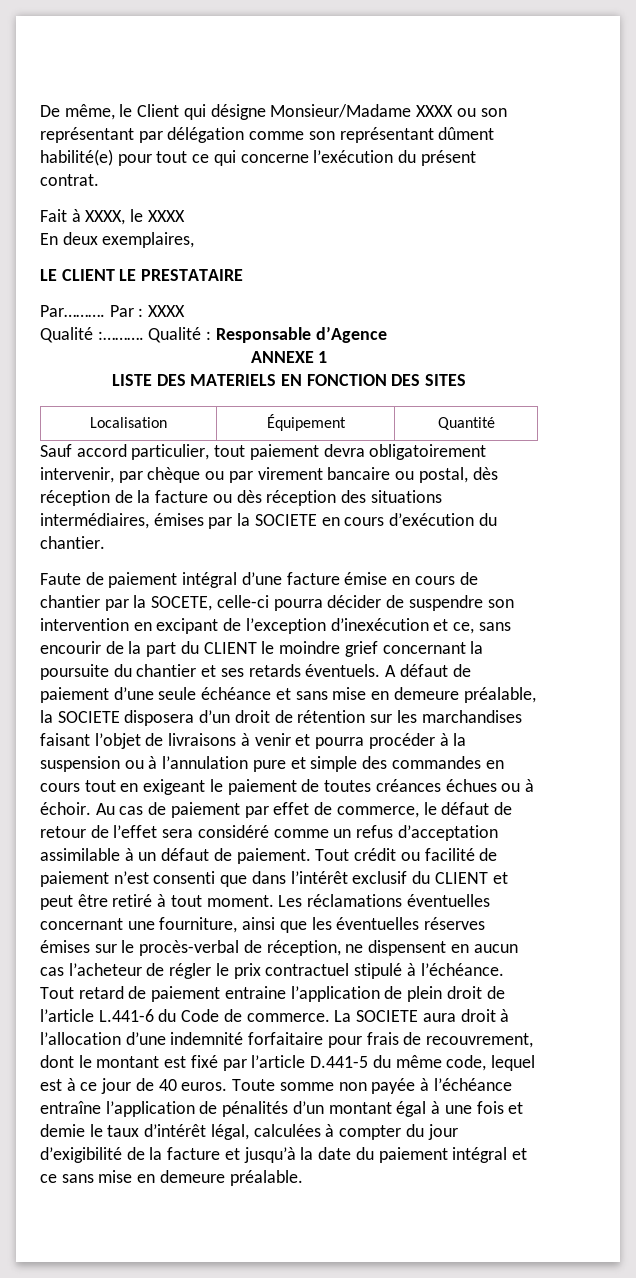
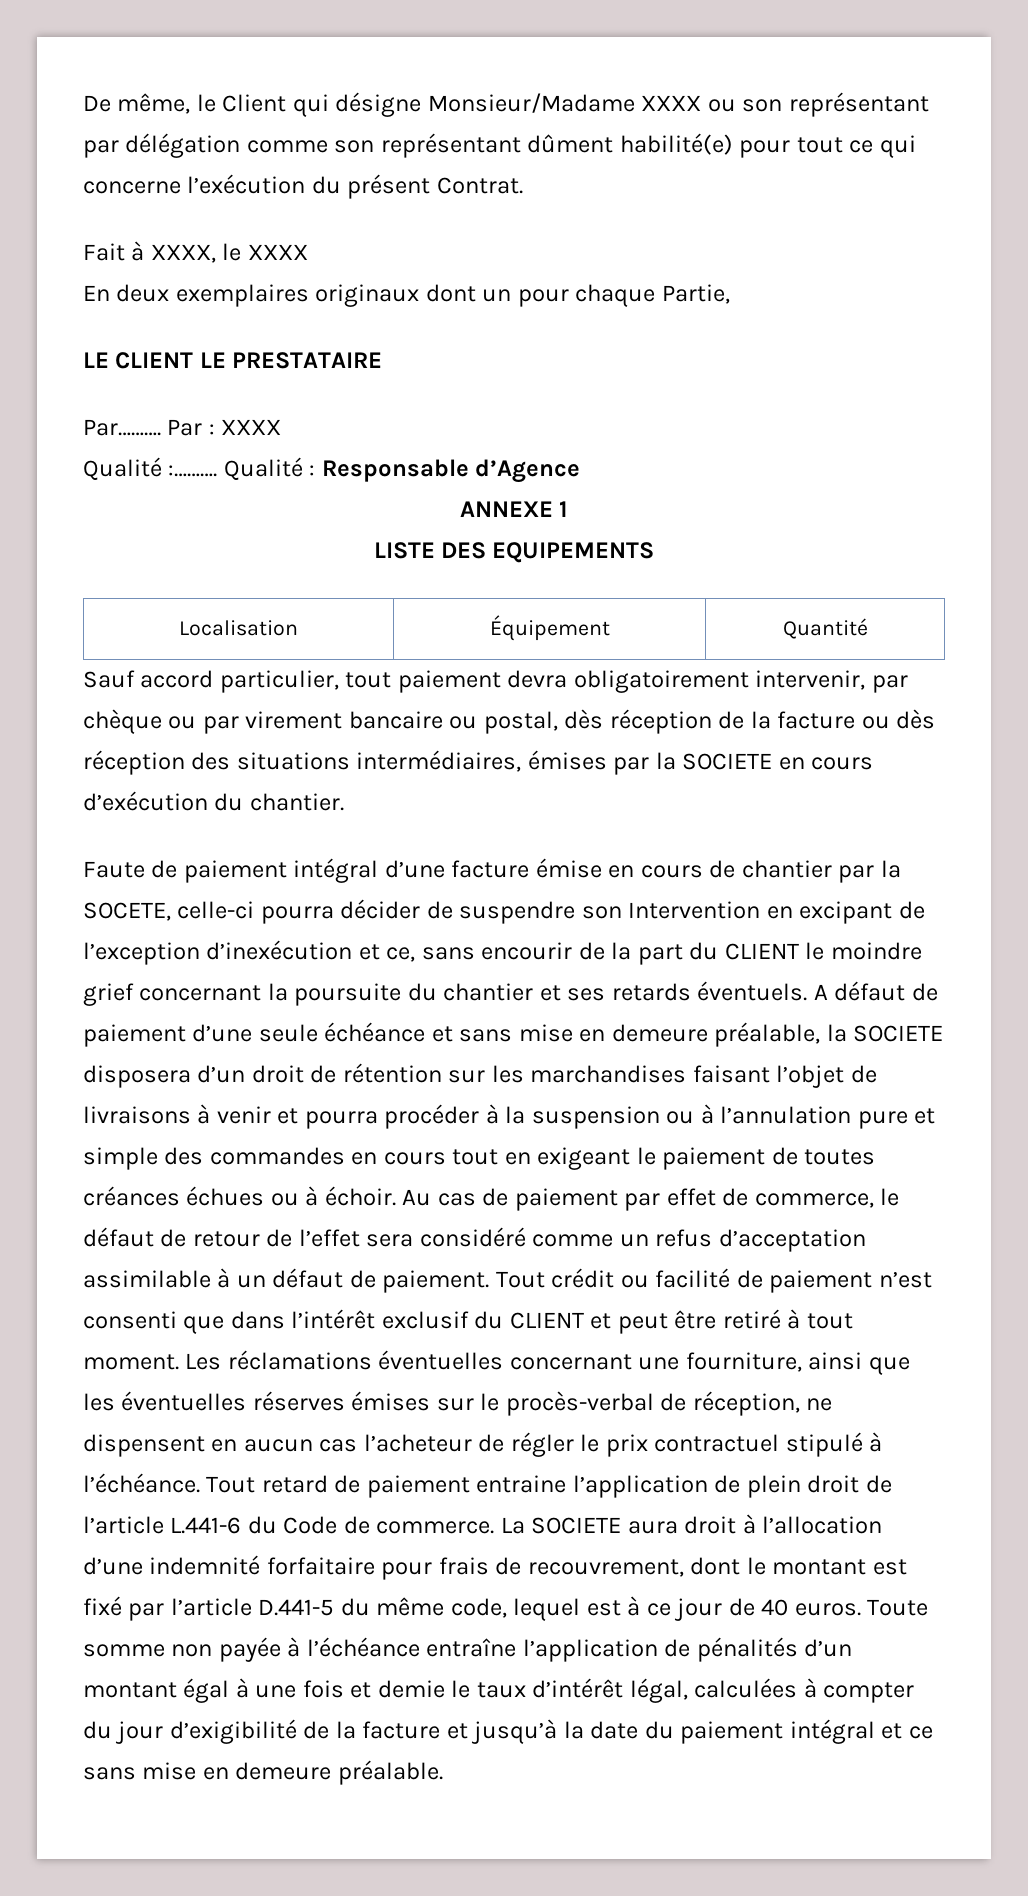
- De même, le Client qui désigne Monsieur/Madame XXXX ou son représentant par délégation comme son représentant dûment habilité(e) pour tout ce qui concerne l’exécution du présent contrat.
+ De même, le Client qui désigne Monsieur/Madame XXXX ou son représentant par délégation comme son représentant dûment habilité(e) pour tout ce qui concerne l’exécution du présent Contrat.
- En deux exemplaires,
+ En deux exemplaires originaux dont un pour chaque Partie,
- LISTE DES MATERIELS EN FONCTION DES SITES
+ LISTE DES EQUIPEMENTS
- Faute de paiement intégral d’une facture émise en cours de chantier par la SOCETE, celle-ci pourra décider de suspendre son intervention en excipant de l’exception d’inexécution et ce, sans encourir de la part du CLIENT le moindre grief concernant la poursuite du chantier et ses retards éventuels.
+ Faute de paiement intégral d’une facture émise en cours de chantier par la SOCETE, celle-ci pourra décider de suspendre son Intervention en excipant de l’exception d’inexécution et ce, sans encourir de la part du CLIENT le moindre grief concernant la poursuite du chantier et ses retards éventuels.

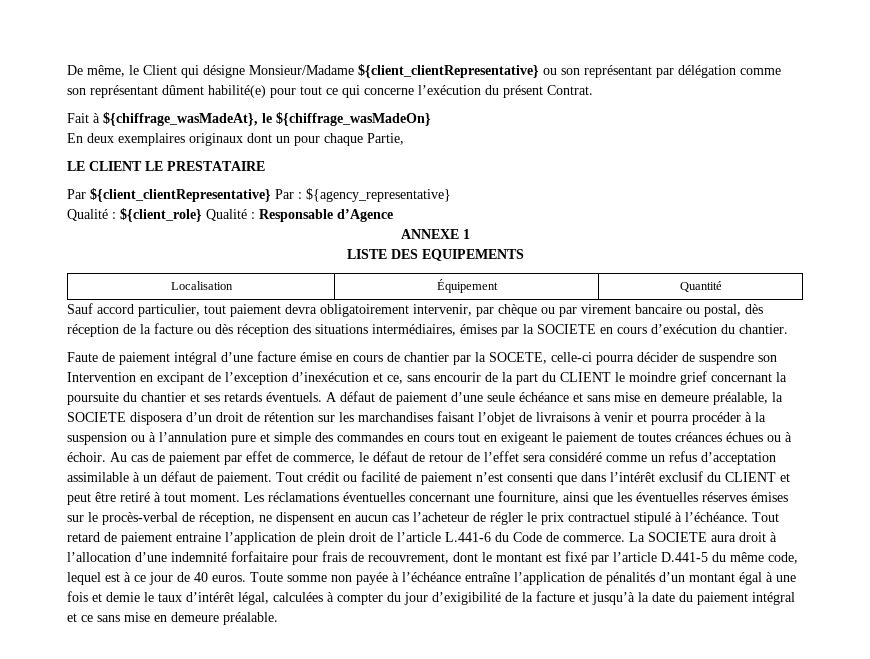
- De même, le Client qui désigne Monsieur/Madame XXXX ou son représentant par délégation comme son représentant dûment habilité(e) pour tout ce qui concerne l’exécution du présent Contrat.
+ De même, le Client qui désigne Monsieur/Madame ${client_clientRepresentative} ou son représentant par délégation comme son représentant dûment habilité(e) pour tout ce qui concerne l’exécution du présent Contrat.
- Fait à XXXX, le XXXX
+ Fait à ${chiffrage_wasMadeAt}, le ${chiffrage_wasMadeOn}
- Par………. Par : XXXX
- Qualité :………. Qualité : Responsable d’Agence
+ Par ${client_clientRepresentative} Par : ${agency_representative}
+ Qualité : ${client_role} Qualité : Responsable d’Agence

